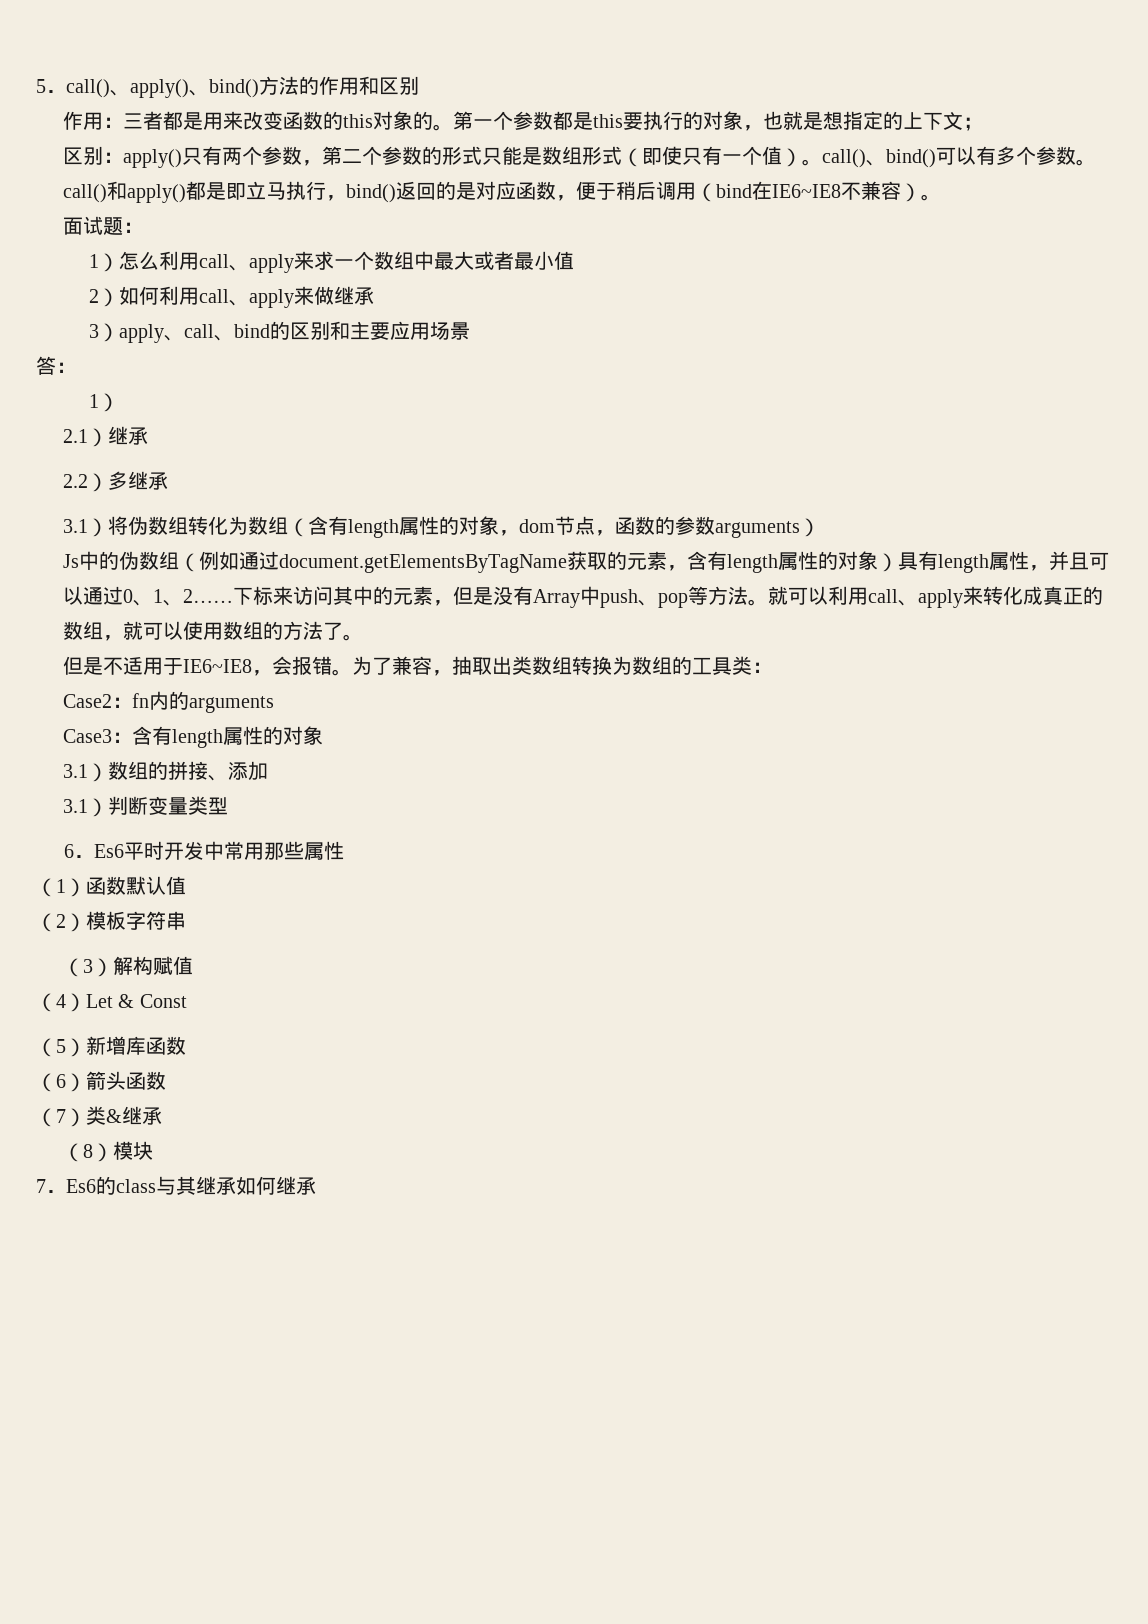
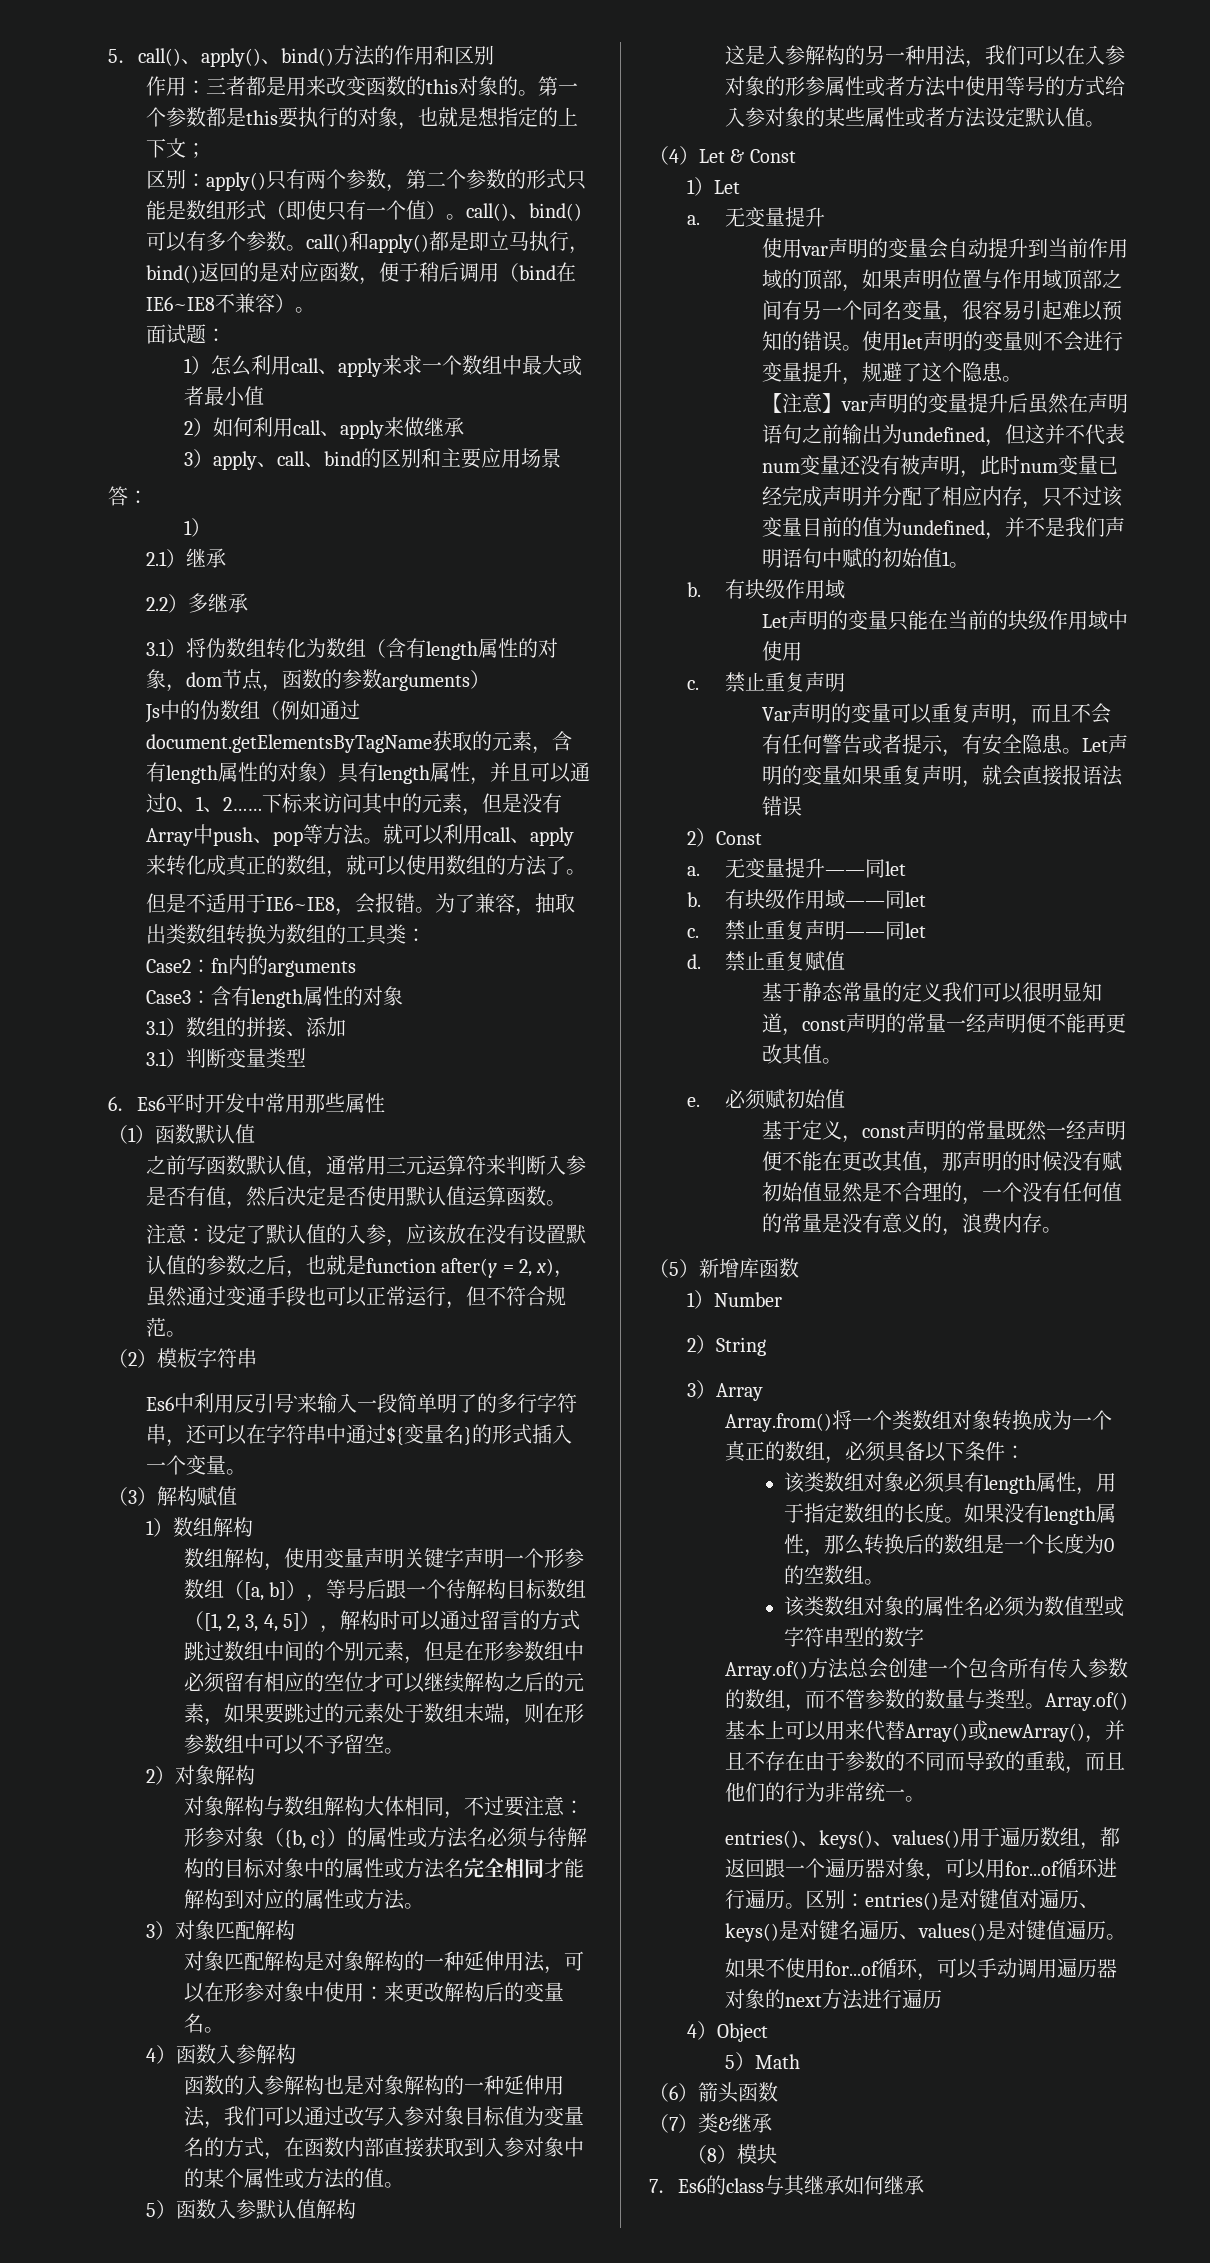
+ 之前写函数默认值，通常用三元运算符来判断入参是否有值，然后决定是否使用默认值运算函数。
+ 注意：设定了默认值的入参，应该放在没有设置默认值的参数之后，也就是function after(y = 2, x)，虽然通过变通手段也可以正常运行，但不符合规范。
+ Es6中利用反引号`来输入一段简单明了的多行字符串，还可以在字符串中通过${变量名}的形式插入一个变量。
  （3）解构赋值
+ 1）数组解构
+ 数组解构，使用变量声明关键字声明一个形参数组（[a, b]），等号后跟一个待解构目标数组（[1, 2, 3, 4, 5]），解构时可以通过留言的方式跳过数组中间的个别元素，但是在形参数组中必须留有相应的空位才可以继续解构之后的元素，如果要跳过的元素处于数组末端，则在形参数组中可以不予留空。
+ 2）对象解构
+ 对象解构与数组解构大体相同，不过要注意：形参对象（{b, c}）的属性或方法名必须与待解构的目标对象中的属性或方法名完全相同才能解构到对应的属性或方法。
+ 3）对象匹配解构
+ 对象匹配解构是对象解构的一种延伸用法，可以在形参对象中使用：来更改解构后的变量名。
+ 4）函数入参解构
+ 函数的入参解构也是对象解构的一种延伸用法，我们可以通过改写入参对象目标值为变量名的方式，在函数内部直接获取到入参对象中的某个属性或方法的值。
+ 5）函数入参默认值解构
+ 这是入参解构的另一种用法，我们可以在入参对象的形参属性或者方法中使用等号的方式给入参对象的某些属性或者方法设定默认值。
  （4）Let & Const
+ 1）Let
+ a.无变量提升
+ 使用var声明的变量会自动提升到当前作用域的顶部，如果声明位置与作用域顶部之间有另一个同名变量，很容易引起难以预知的错误。使用let声明的变量则不会进行变量提升，规避了这个隐患。
+ 【注意】var声明的变量提升后虽然在声明语句之前输出为undefined，但这并不代表num变量还没有被声明，此时num变量已经完成声明并分配了相应内存，只不过该变量目前的值为undefined，并不是我们声明语句中赋的初始值1。
+ b.有块级作用域
+ Let声明的变量只能在当前的块级作用域中使用
+ c.禁止重复声明
+ Var声明的变量可以重复声明，而且不会有任何警告或者提示，有安全隐患。Let声明的变量如果重复声明，就会直接报语法错误
+ 2）Const
+ a.无变量提升——同let
+ b.有块级作用域——同let
+ c.禁止重复声明——同let
+ d.禁止重复赋值
+ 基于静态常量的定义我们可以很明显知道，const声明的常量一经声明便不能再更改其值。
+ e.必须赋初始值
+ 基于定义，const声明的常量既然一经声明便不能在更改其值，那声明的时候没有赋初始值显然是不合理的，一个没有任何值的常量是没有意义的，浪费内存。
+ 1）Number
+ 2）String
+ 3）Array
+ Array.from()将一个类数组对象转换成为一个真正的数组，必须具备以下条件：
+ 该类数组对象必须具有length属性，用于指定数组的长度。如果没有length属性，那么转换后的数组是一个长度为0的空数组。
+ 该类数组对象的属性名必须为数值型或字符串型的数字
+ Array.of()方法总会创建一个包含所有传入参数的数组，而不管参数的数量与类型。Array.of()基本上可以用来代替Array()或newArray()，并且不存在由于参数的不同而导致的重载，而且他们的行为非常统一。
+ entries()、keys()、values()用于遍历数组，都返回跟一个遍历器对象，可以用for...of循环进行遍历。区别：entries()是对键值对遍历、keys()是对键名遍历、values()是对键值遍历。
+ 如果不使用for...of循环，可以手动调用遍历器对象的next方法进行遍历
+ 4）Object
+ 5）Math

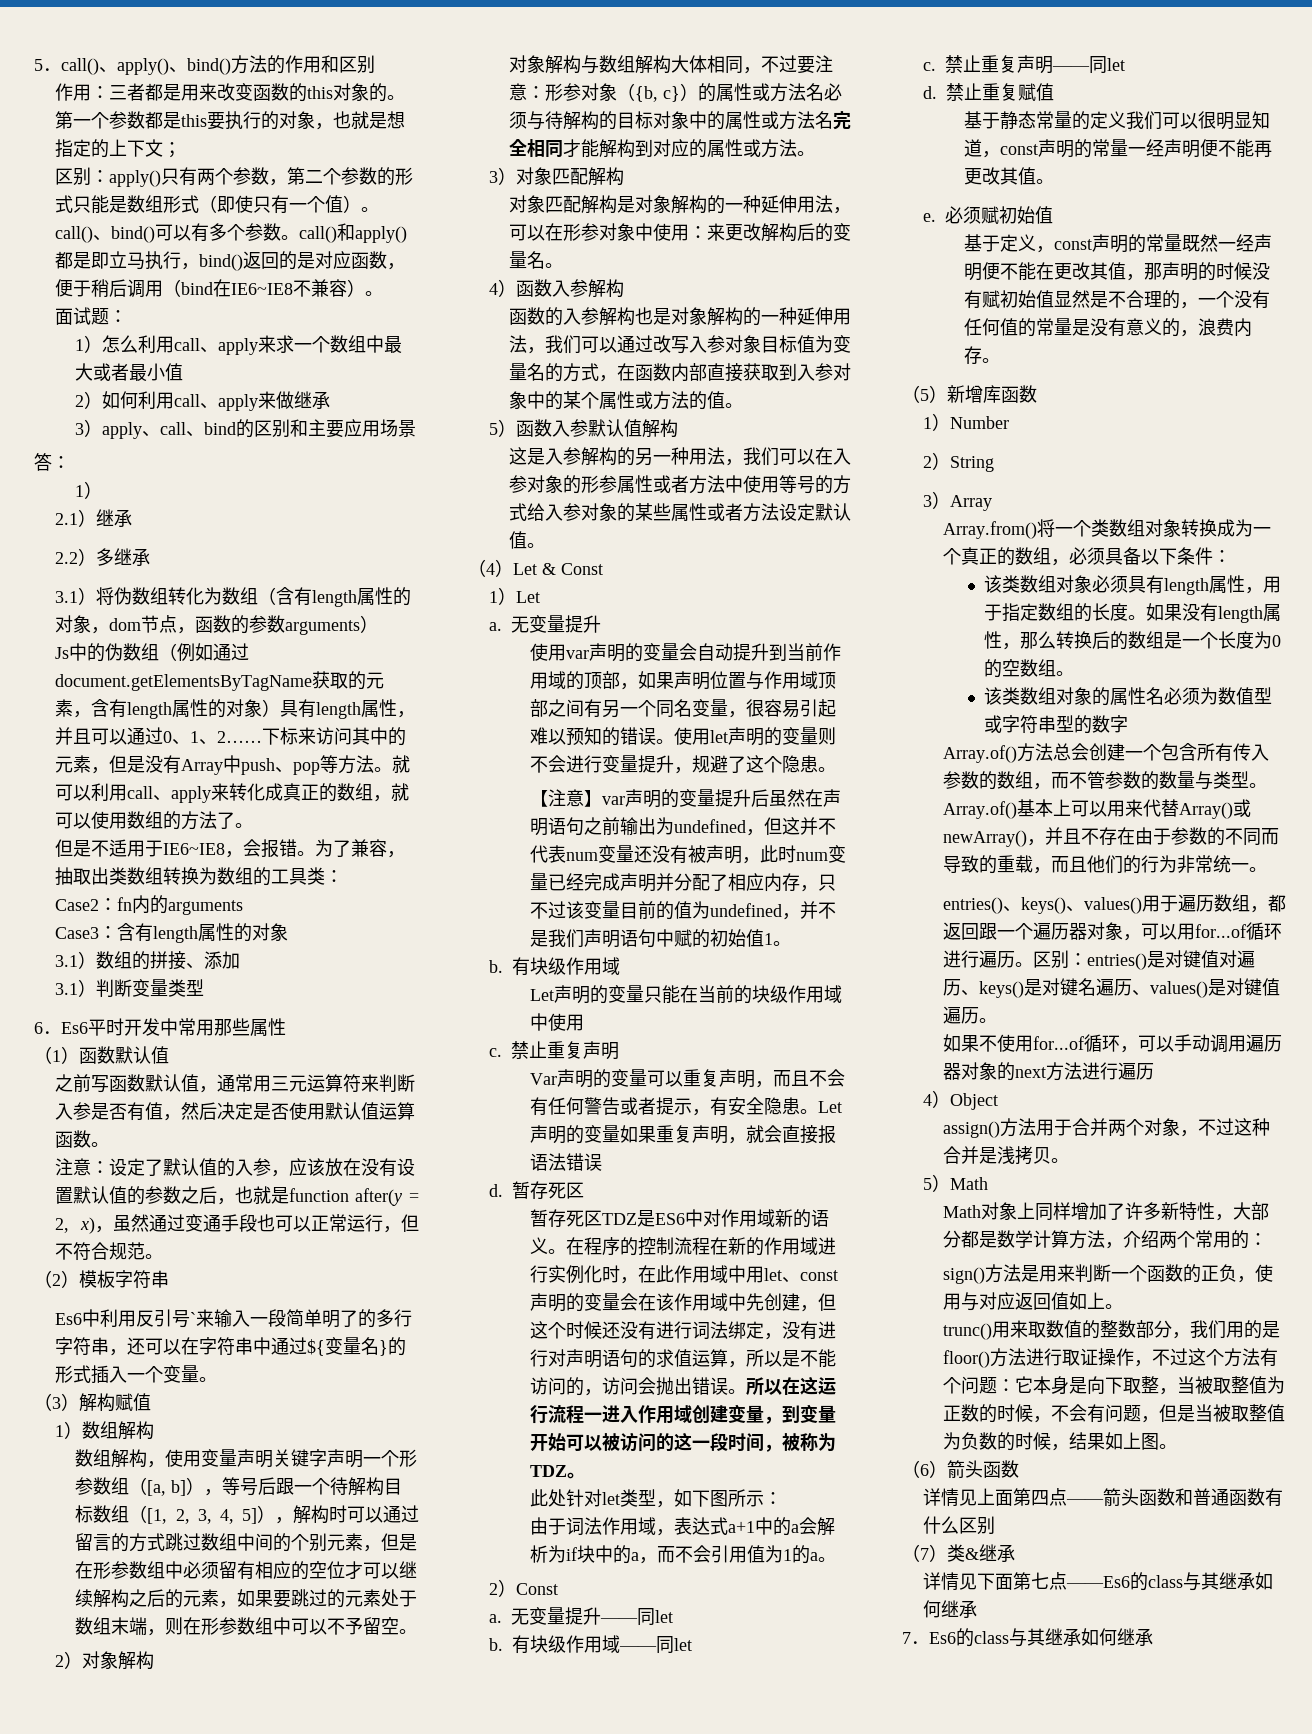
+ d.暂存死区
+ 暂存死区TDZ是ES6中对作用域新的语义。在程序的控制流程在新的作用域进行实例化时，在此作用域中用let、const声明的变量会在该作用域中先创建，但这个时候还没有进行词法绑定，没有进行对声明语句的求值运算，所以是不能访问的，访问会抛出错误。所以在这运行流程一进入作用域创建变量，到变量开始可以被访问的这一段时间，被称为TDZ。
+ 此处针对let类型，如下图所示：
+ 由于词法作用域，表达式a+1中的a会解析为if块中的a，而不会引用值为1的a。
+ assign()方法用于合并两个对象，不过这种合并是浅拷贝。
  5）Math
+ Math对象上同样增加了许多新特性，大部分都是数学计算方法，介绍两个常用的：
+ sign()方法是用来判断一个函数的正负，使用与对应返回值如上。
+ trunc()用来取数值的整数部分，我们用的是floor()方法进行取证操作，不过这个方法有个问题：它本身是向下取整，当被取整值为正数的时候，不会有问题，但是当被取整值为负数的时候，结果如上图。
  （6）箭头函数
+ 详情见上面第四点——箭头函数和普通函数有什么区别
- （8）模块
+ 详情见下面第七点——Es6的class与其继承如何继承

